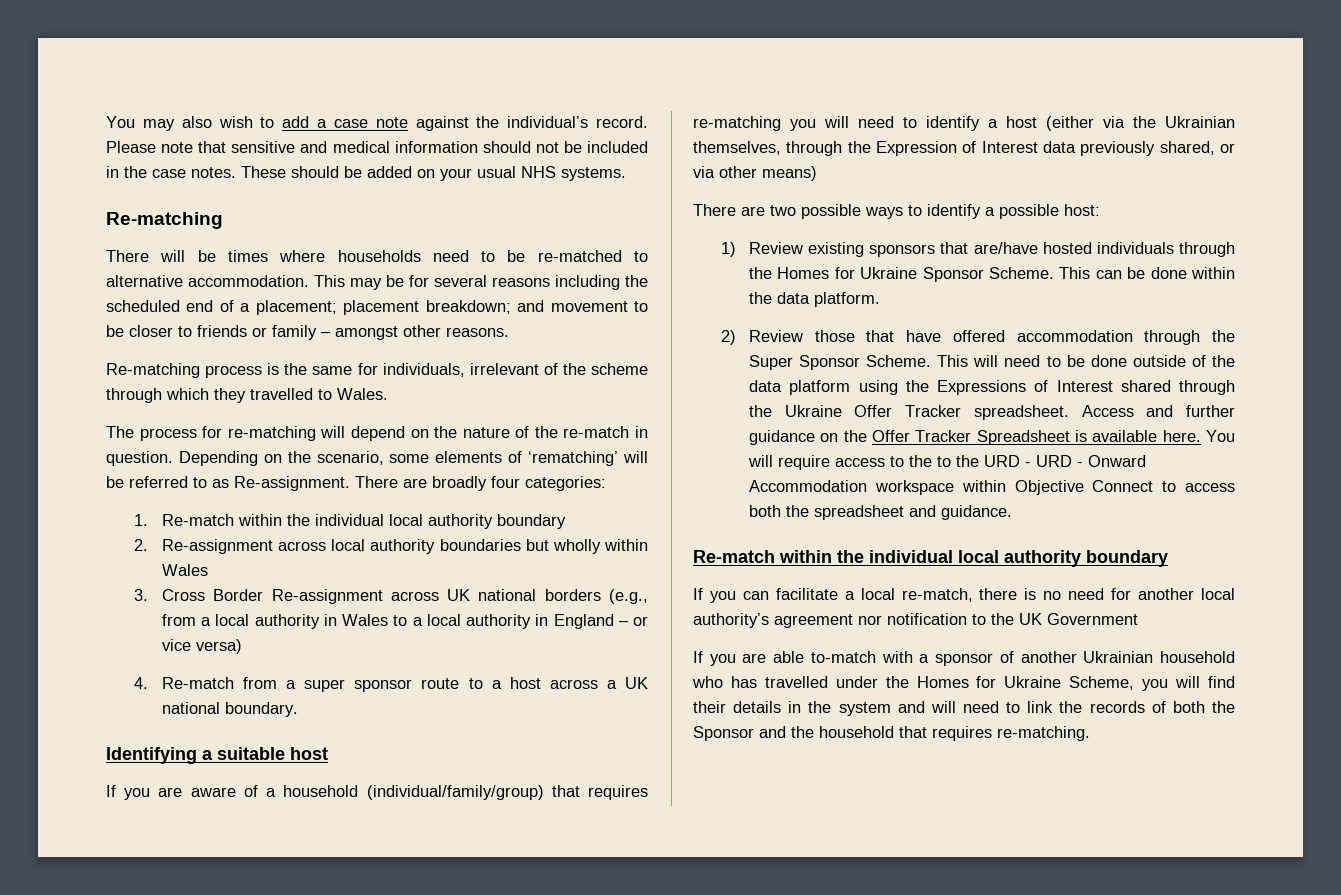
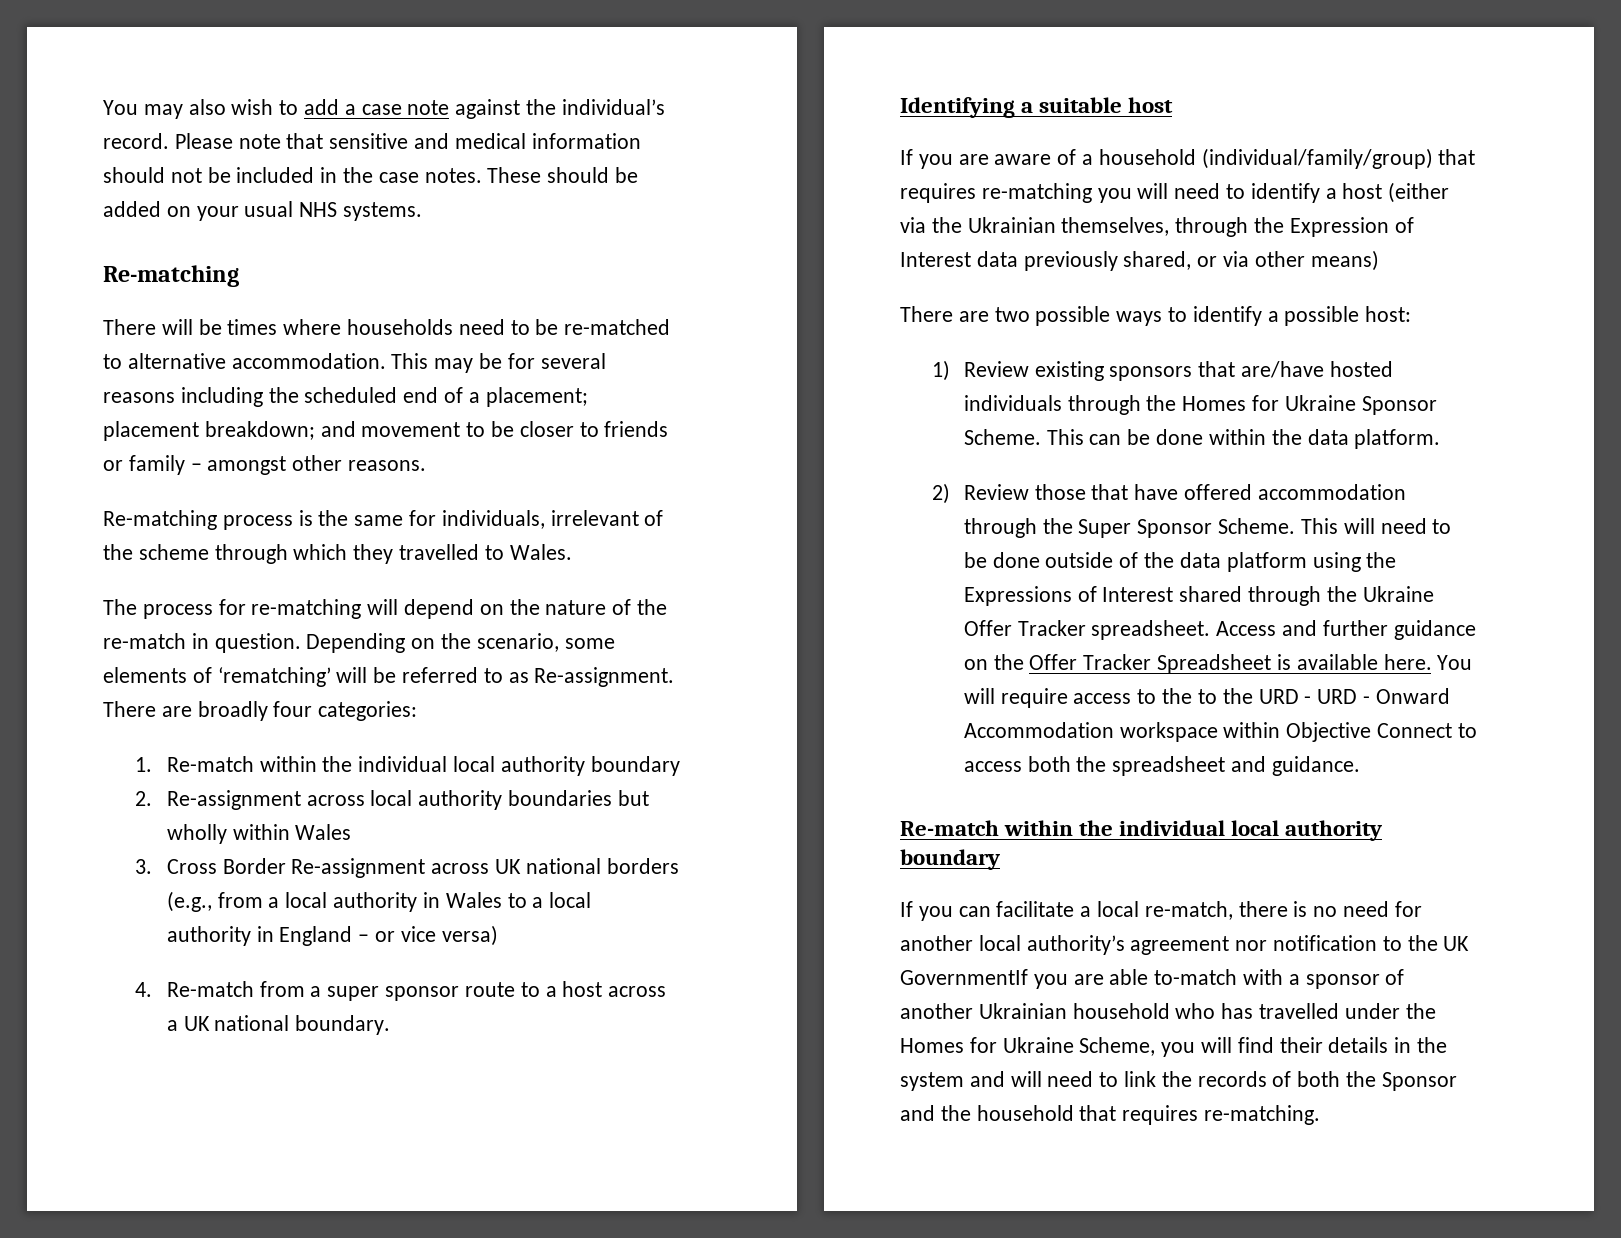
- If you can facilitate a local re-match, there is no need for another local authority’s agreement nor notification to the UK Government
- If you are able to-match with a sponsor of another Ukrainian household who has travelled under the Homes for Ukraine Scheme, you will find their details in the system and will need to link the records of both the Sponsor and the household that requires re-matching.
+ If you can facilitate a local re-match, there is no need for another local authority’s agreement nor notification to the UK GovernmentIf you are able to-match with a sponsor of another Ukrainian household who has travelled under the Homes for Ukraine Scheme, you will find their details in the system and will need to link the records of both the Sponsor and the household that requires re-matching.

